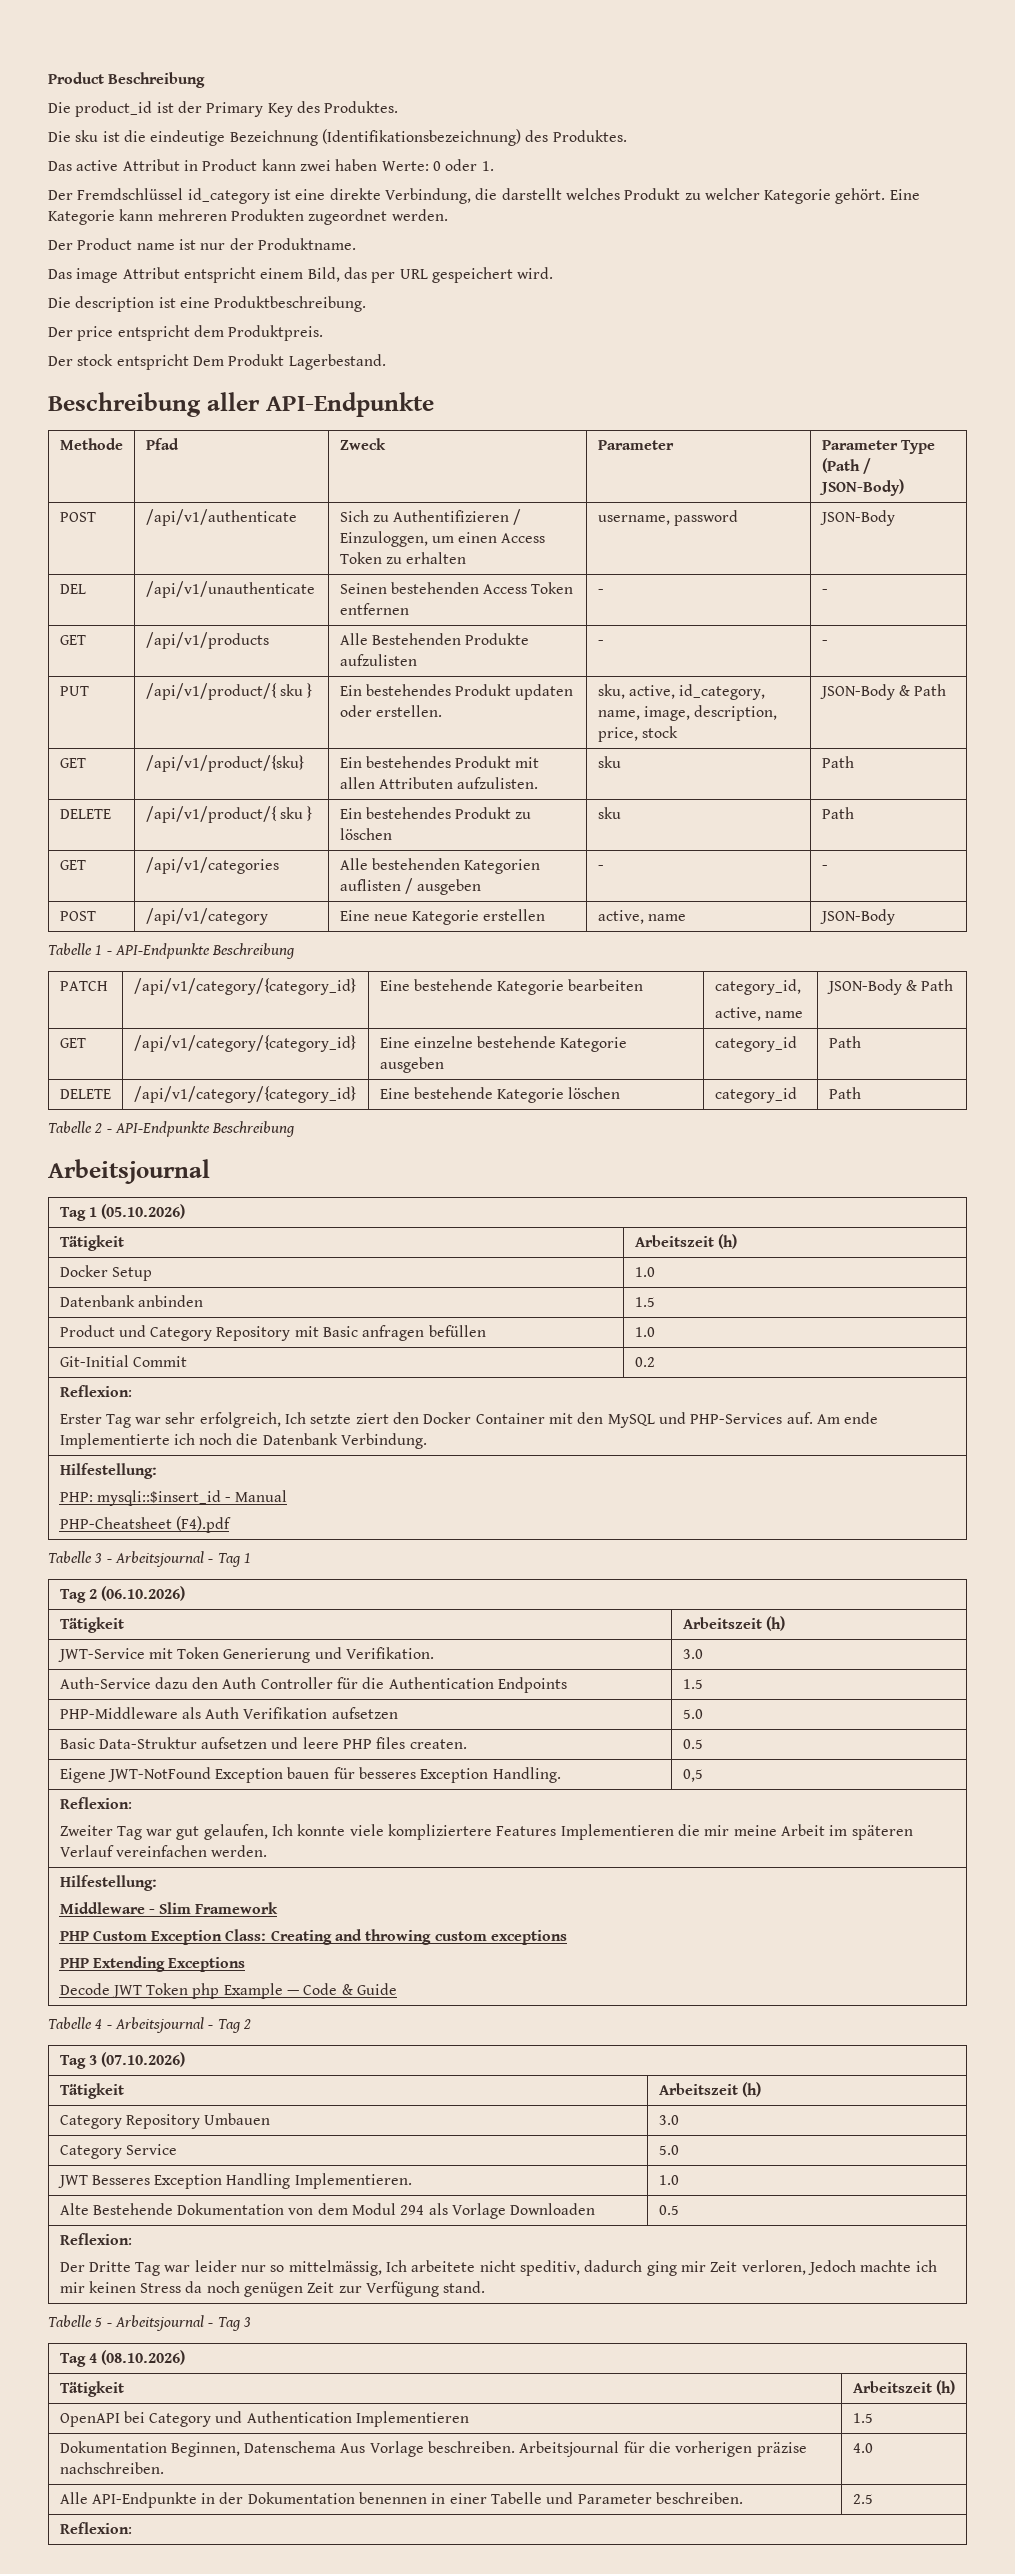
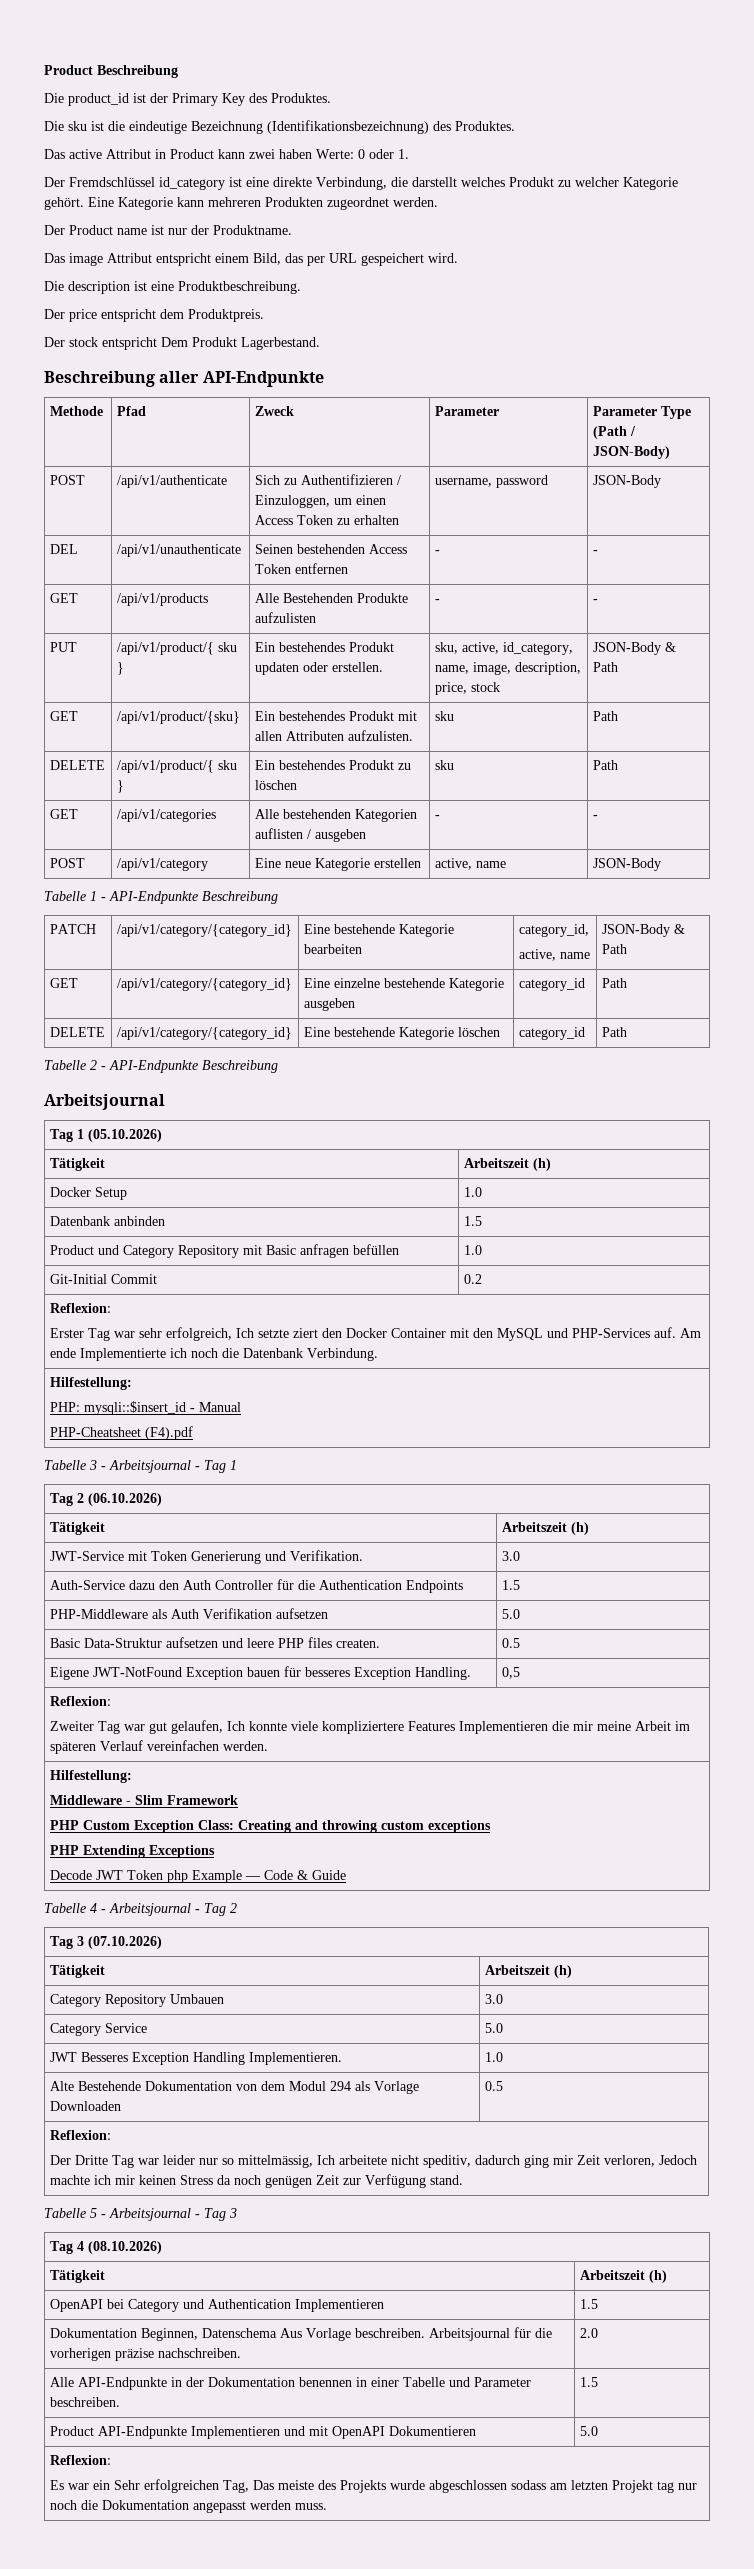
- Dokumentation Beginnen, Datenschema Aus Vorlage beschreiben. Arbeitsjournal für die vorherigen präzise nachschreiben. | 4.0
+ Dokumentation Beginnen, Datenschema Aus Vorlage beschreiben. Arbeitsjournal für die vorherigen präzise nachschreiben. | 2.0
- Alle API-Endpunkte in der Dokumentation benennen in einer Tabelle und Parameter beschreiben. | 2.5
+ Alle API-Endpunkte in der Dokumentation benennen in einer Tabelle und Parameter beschreiben. | 1.5
+ Product API-Endpunkte Implementieren und mit OpenAPI Dokumentieren | 5.0
  Reflexion:
+ Es war ein Sehr erfolgreichen Tag, Das meiste des Projekts wurde abgeschlossen sodass am letzten Projekt tag nur noch die Dokumentation angepasst werden muss.

